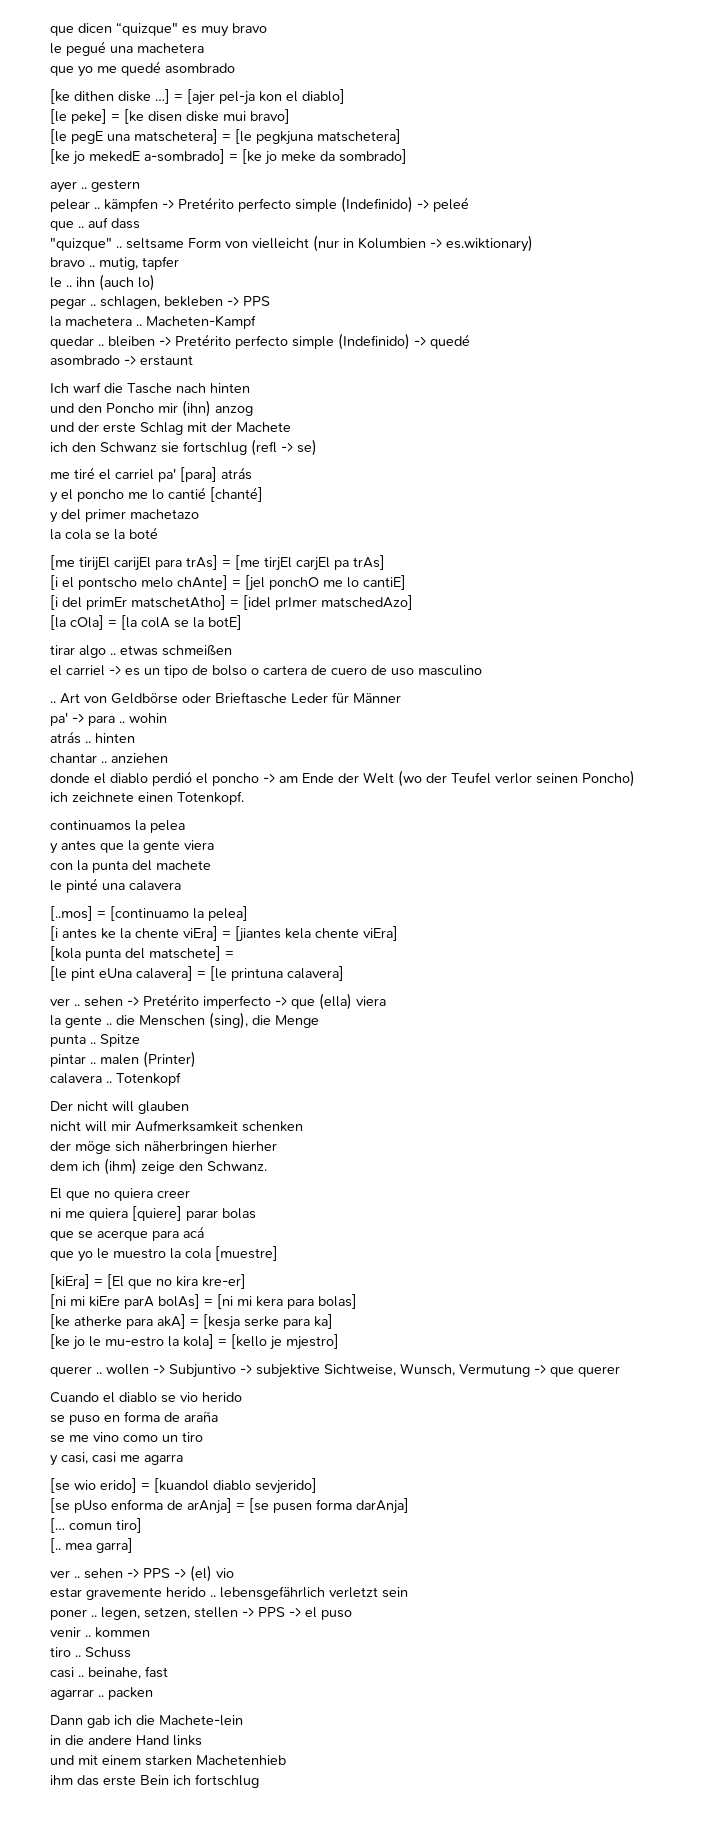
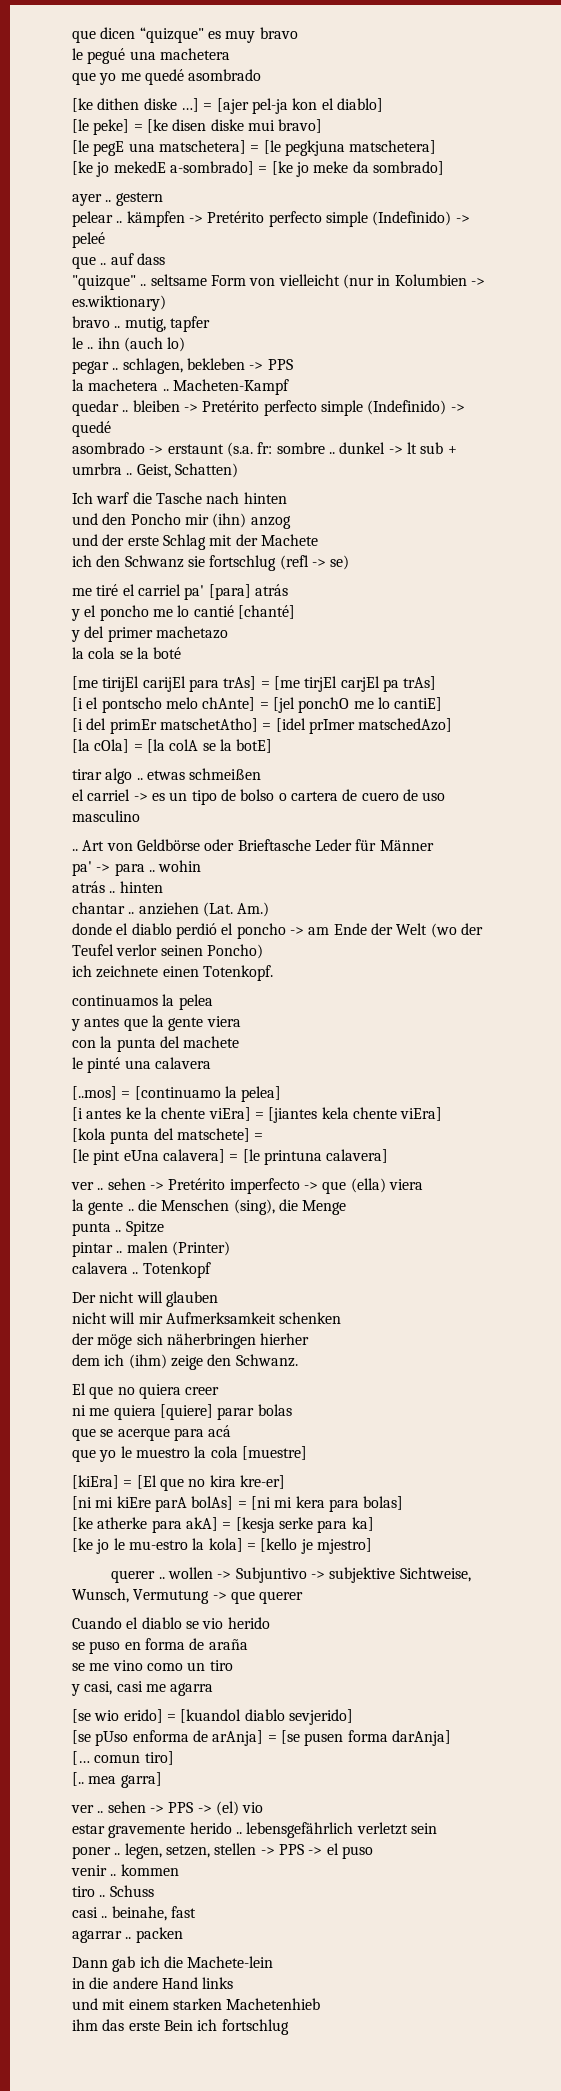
- asombrado -> erstaunt
+ asombrado -> erstaunt (s.a. fr: sombre .. dunkel -> lt sub + umrbra .. Geist, Schatten)
- chantar .. anziehen
+ chantar .. anziehen (Lat. Am.)

